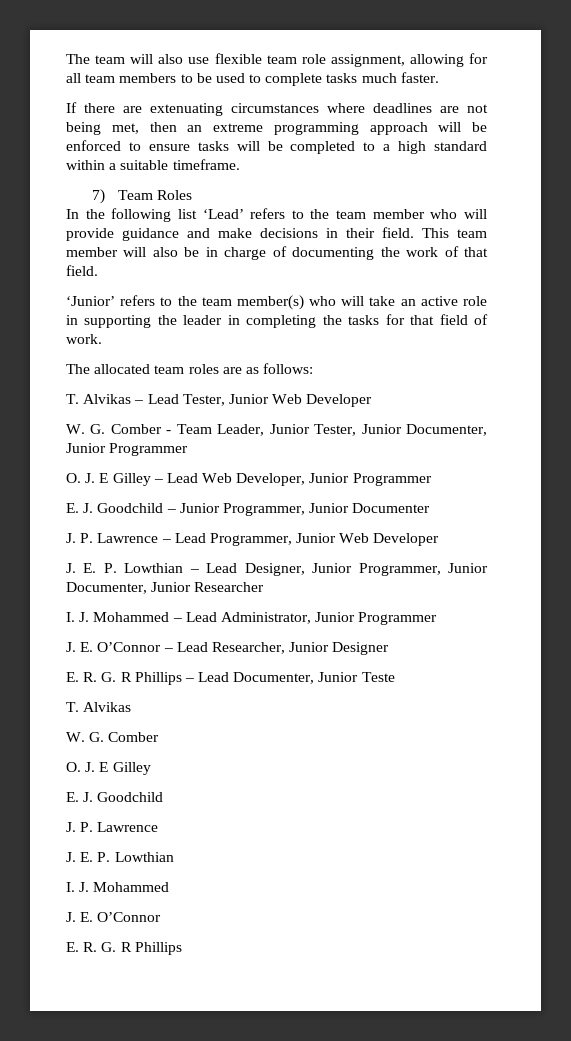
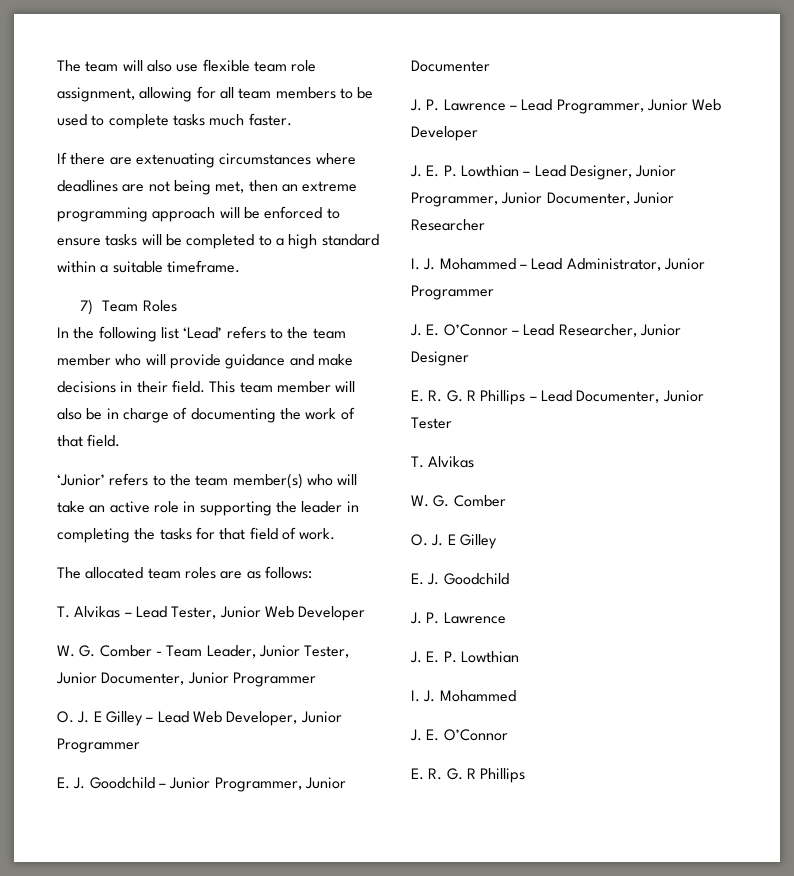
- E. R. G. R Phillips – Lead Documenter, Junior Teste
+ E. R. G. R Phillips – Lead Documenter, Junior Tester

